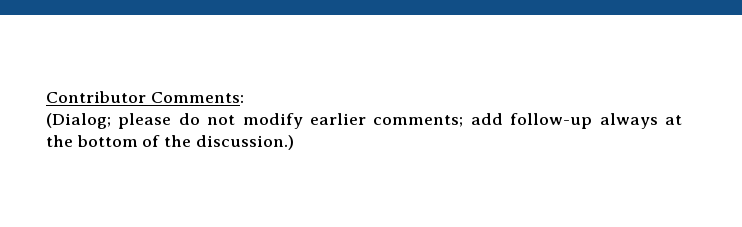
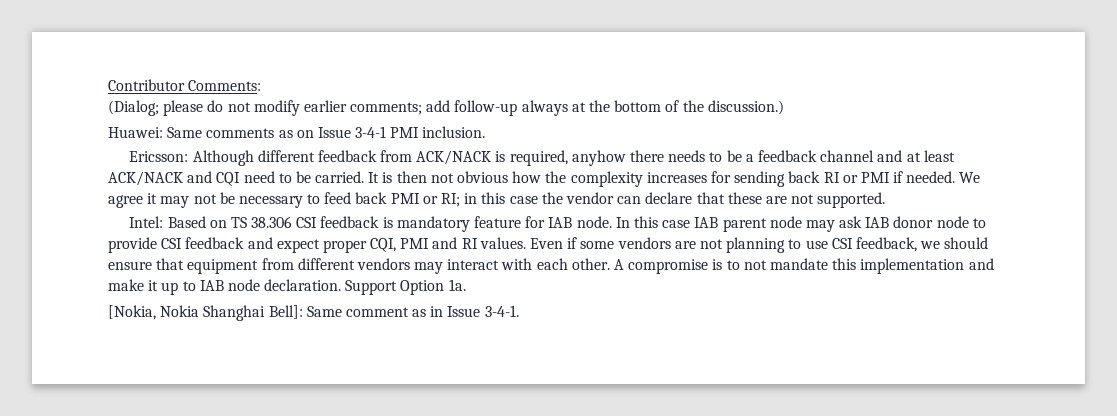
+ Huawei: Same comments as on Issue 3-4-1 PMI inclusion.
+ Ericsson: Although different feedback from ACK/NACK is required, anyhow there needs to be a feedback channel and at least ACK/NACK and CQI need to be carried. It is then not obvious how the complexity increases for sending back RI or PMI if needed. We agree it may not be necessary to feed back PMI or RI; in this case the vendor can declare that these are not supported.
+ Intel: Based on TS 38.306 CSI feedback is mandatory feature for IAB node. In this case IAB parent node may ask IAB donor node to provide CSI feedback and expect proper CQI, PMI and RI values. Even if some vendors are not planning to use CSI feedback, we should ensure that equipment from different vendors may interact with each other. A compromise is to not mandate this implementation and make it up to IAB node declaration. Support Option 1a.
+ [Nokia, Nokia Shanghai Bell]: Same comment as in Issue 3-4-1.

